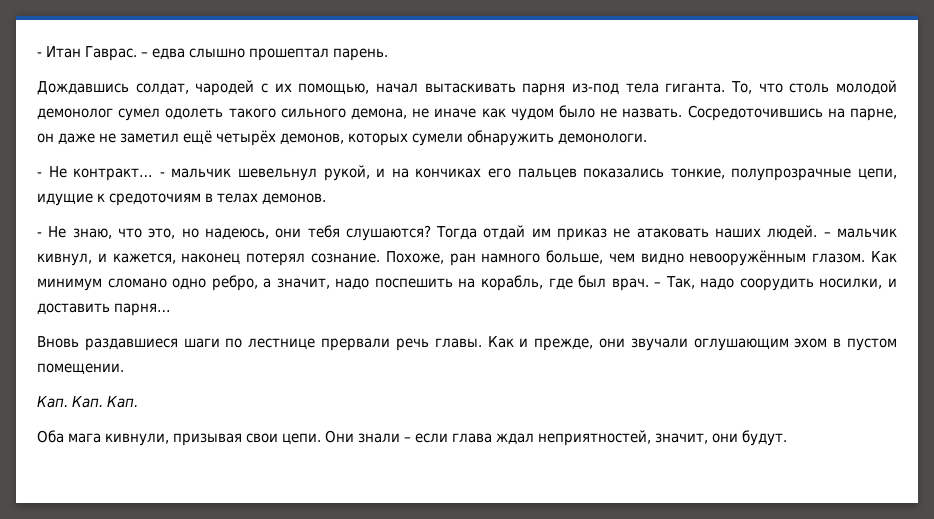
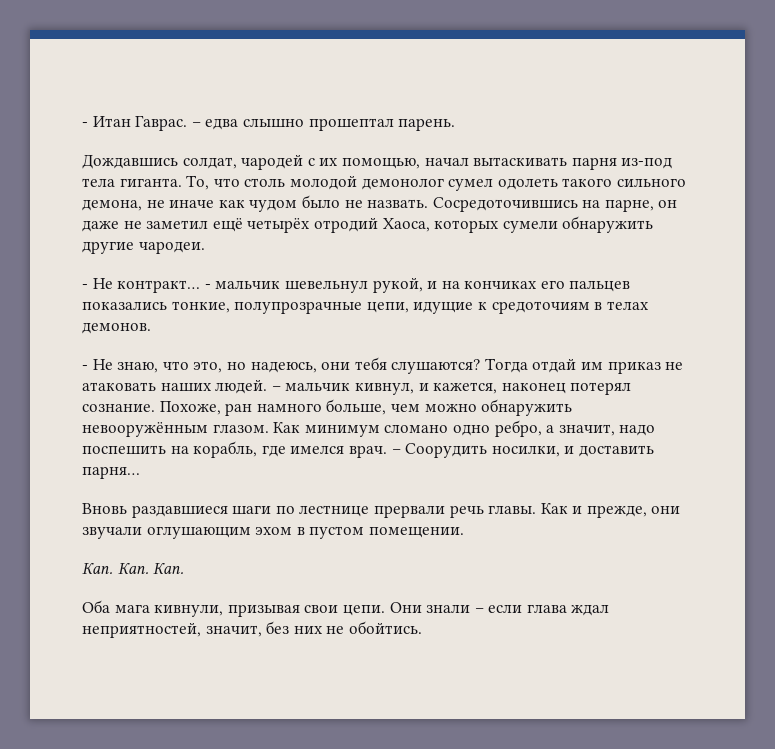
- Сосредоточившись на парне, он даже не заметил ещё четырёх демонов, которых сумели обнаружить демонологи.
+ Сосредоточившись на парне, он даже не заметил ещё четырёх отродий Хаоса, которых сумели обнаружить другие чародеи.
- Похоже, ран намного больше, чем видно невооружённым глазом.
+ Похоже, ран намного больше, чем можно обнаружить невооружённым глазом.
- Как минимум сломано одно ребро, а значит, надо поспешить на корабль, где был врач.
+ Как минимум сломано одно ребро, а значит, надо поспешить на корабль, где имелся врач.
- – Так, надо соорудить носилки, и доставить парня…
+ – Соорудить носилки, и доставить парня…
- Они знали – если глава ждал неприятностей, значит, они будут.
+ Они знали – если глава ждал неприятностей, значит, без них не обойтись.

